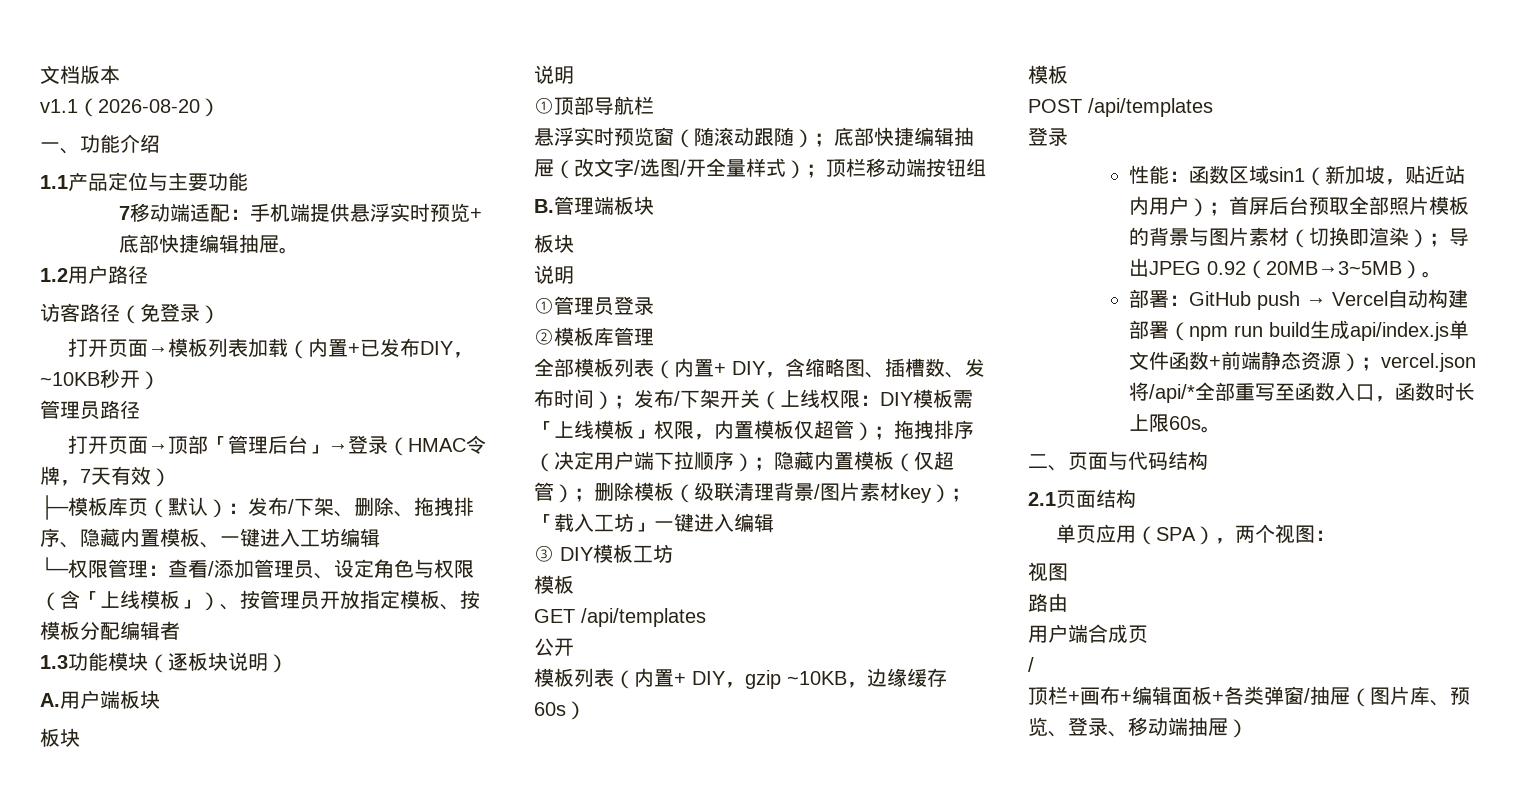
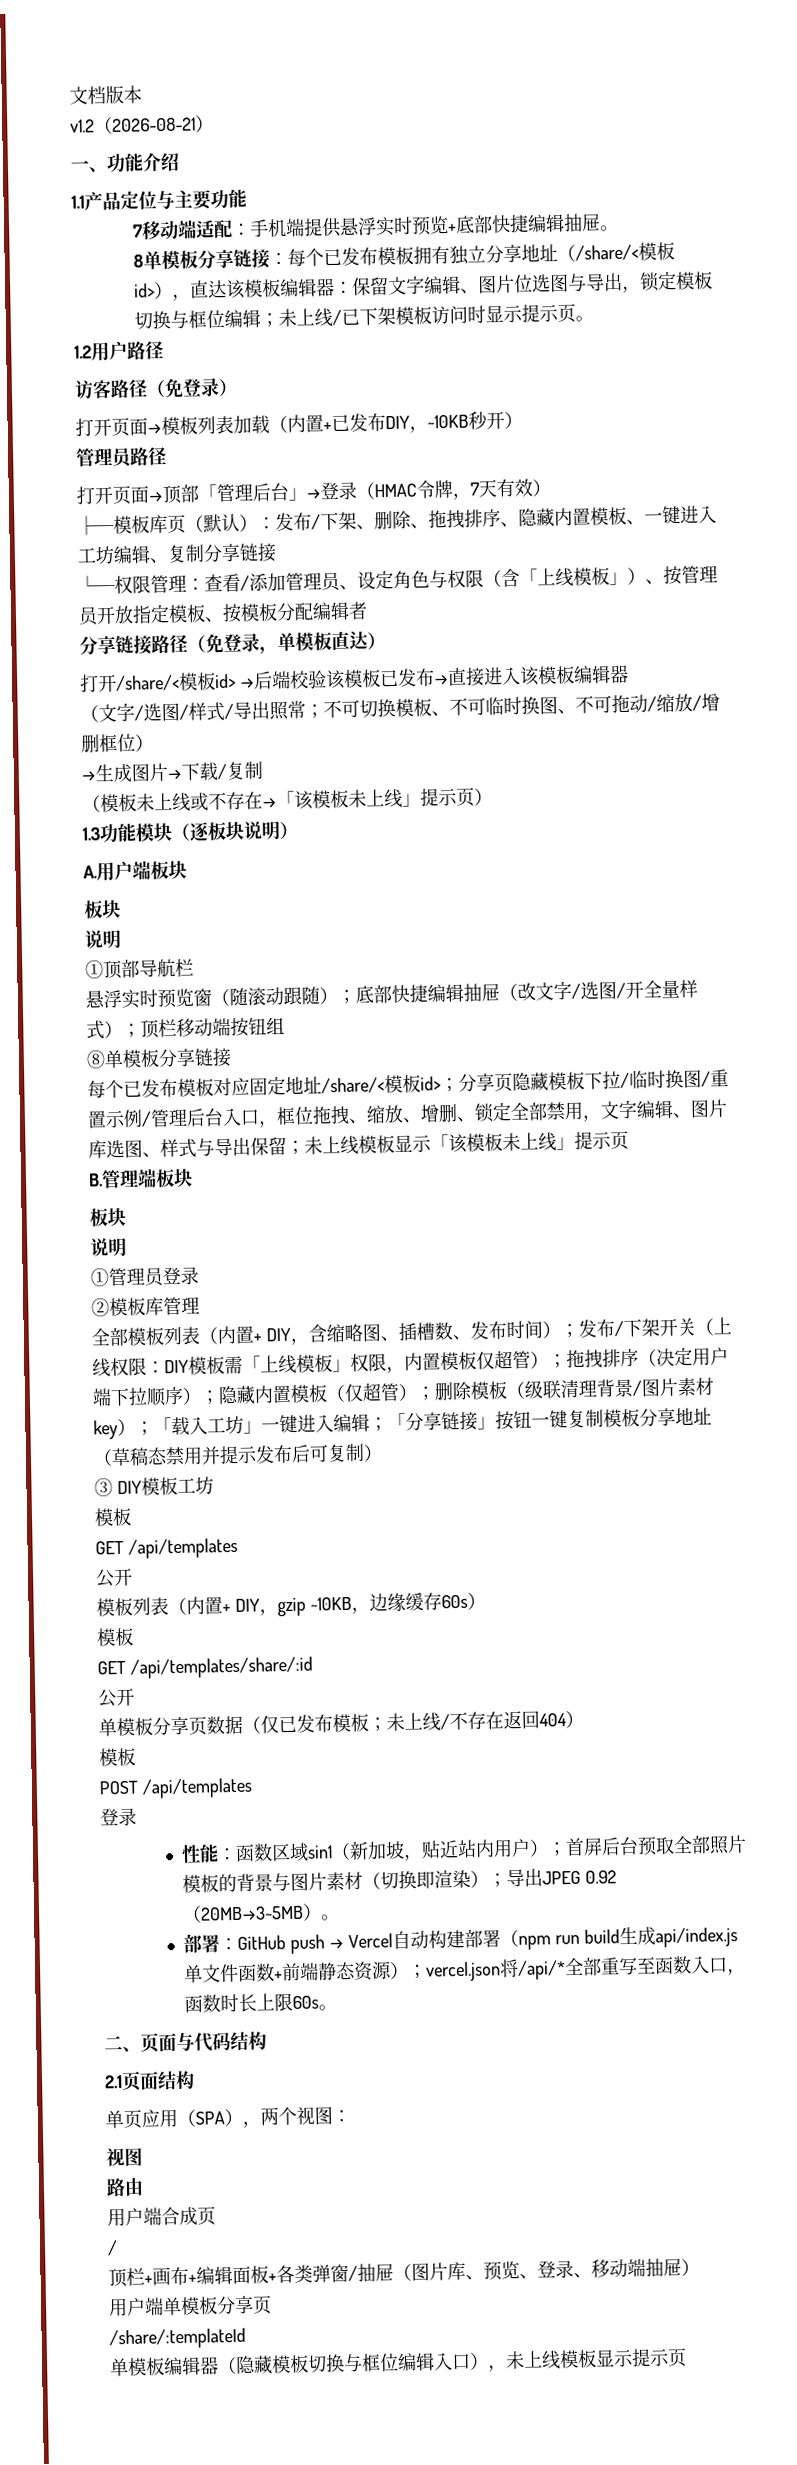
- v1.1（2026-08-20）
+ v1.2（2026-08-21）
+ 8单模板分享链接：每个已发布模板拥有独立分享地址（/share/<模板id>），直达该模板编辑器：保留文字编辑、图片位选图与导出，锁定模板切换与框位编辑；未上线/已下架模板访问时显示提示页。
- ├─模板库页（默认）：发布/下架、删除、拖拽排序、隐藏内置模板、一键进入工坊编辑
+ ├─模板库页（默认）：发布/下架、删除、拖拽排序、隐藏内置模板、一键进入工坊编辑、复制分享链接
+ 分享链接路径（免登录，单模板直达）
+ 打开/share/<模板id> →后端校验该模板已发布→直接进入该模板编辑器
+ （文字/选图/样式/导出照常；不可切换模板、不可临时换图、不可拖动/缩放/增删框位）
+ →生成图片→下载/复制
+ （模板未上线或不存在→「该模板未上线」提示页）
  悬浮实时预览窗（随滚动跟随）；底部快捷编辑抽屉（改文字/选图/开全量样式）；顶栏移动端按钮组
+ ⑧单模板分享链接
+ 每个已发布模板对应固定地址/share/<模板id>；分享页隐藏模板下拉/临时换图/重置示例/管理后台入口，框位拖拽、缩放、增删、锁定全部禁用，文字编辑、图片库选图、样式与导出保留；未上线模板显示「该模板未上线」提示页
- 「载入工坊」一键进入编辑
+ 「载入工坊」一键进入编辑；「分享链接」按钮一键复制模板分享地址（草稿态禁用并提示发布后可复制）
+ GET /api/templates/share/:id
+ 公开
+ 单模板分享页数据（仅已发布模板；未上线/不存在返回404）
+ 模板
+ 用户端单模板分享页
+ /share/:templateId
+ 单模板编辑器（隐藏模板切换与框位编辑入口），未上线模板显示提示页

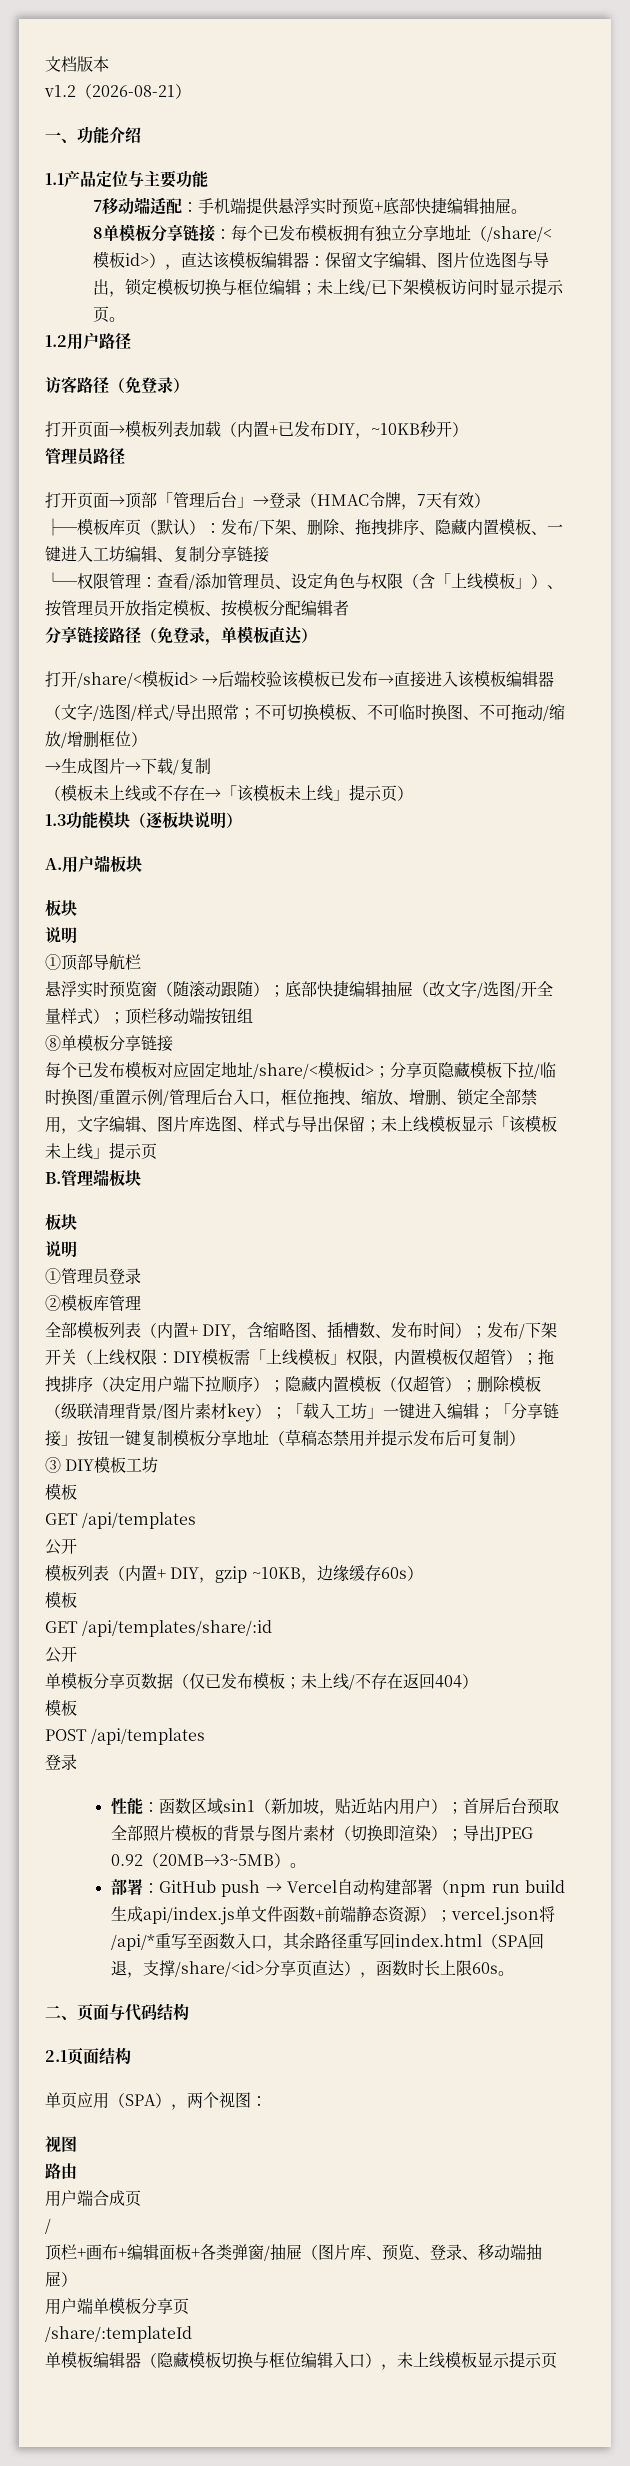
- 部署：GitHub push → Vercel自动构建部署（npm run build生成api/index.js单文件函数+前端静态资源）；vercel.json将/api/*全部重写至函数入口，函数时长上限60s。
+ 部署：GitHub push → Vercel自动构建部署（npm run build生成api/index.js单文件函数+前端静态资源）；vercel.json将/api/*重写至函数入口，其余路径重写回index.html（SPA回退，支撑/share/<id>分享页直达），函数时长上限60s。

